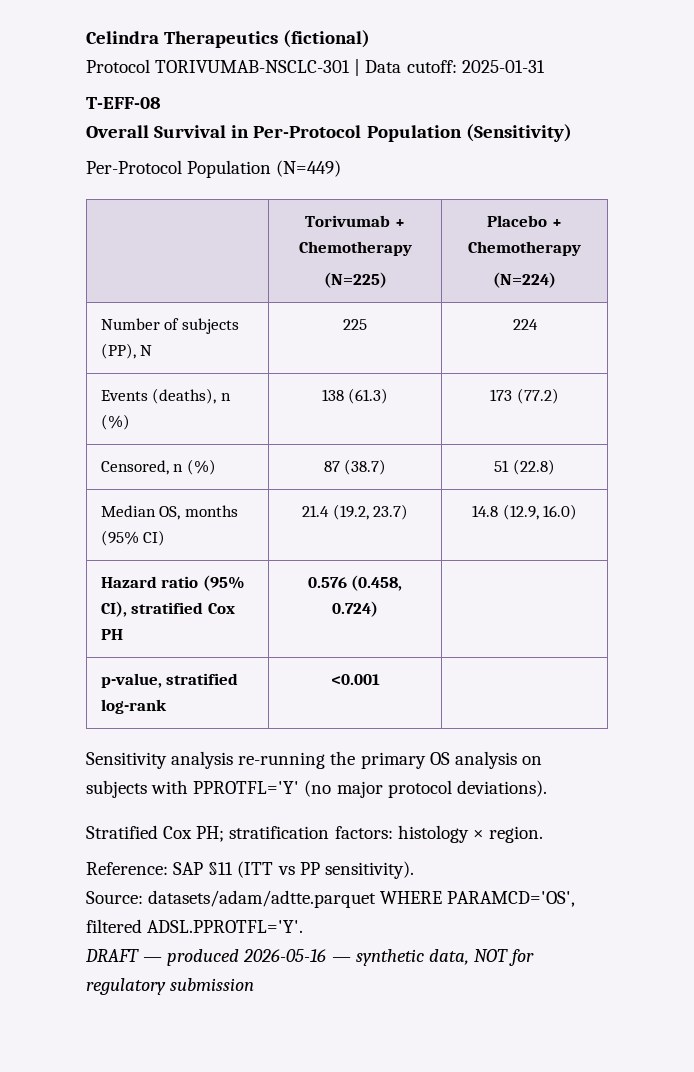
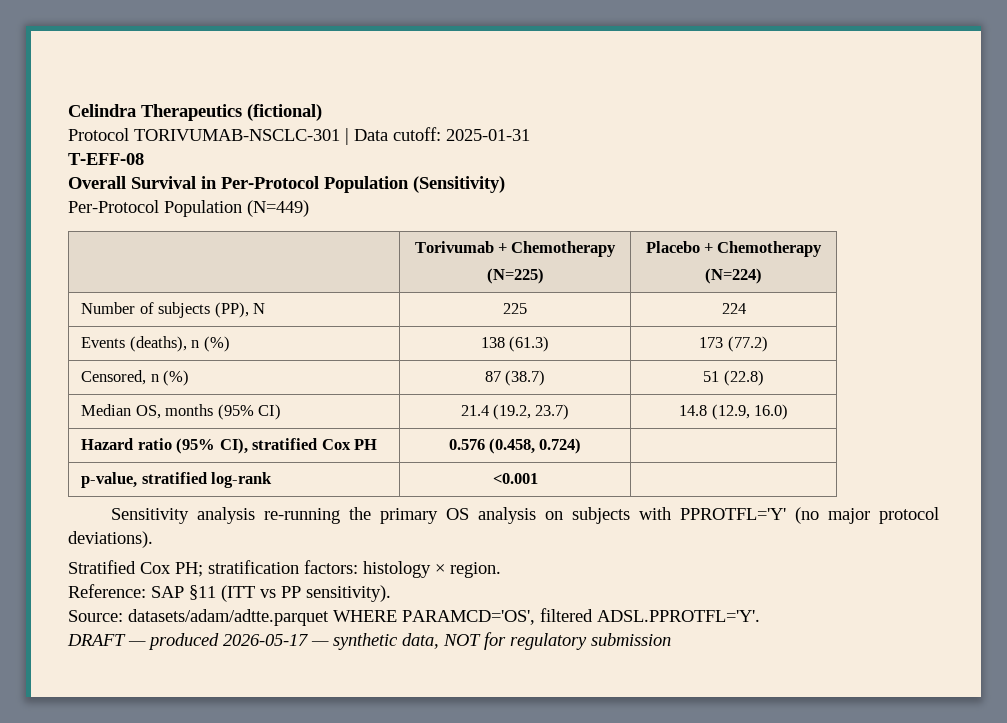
- DRAFT — produced 2026-05-16 — synthetic data, NOT for regulatory submission
+ DRAFT — produced 2026-05-17 — synthetic data, NOT for regulatory submission

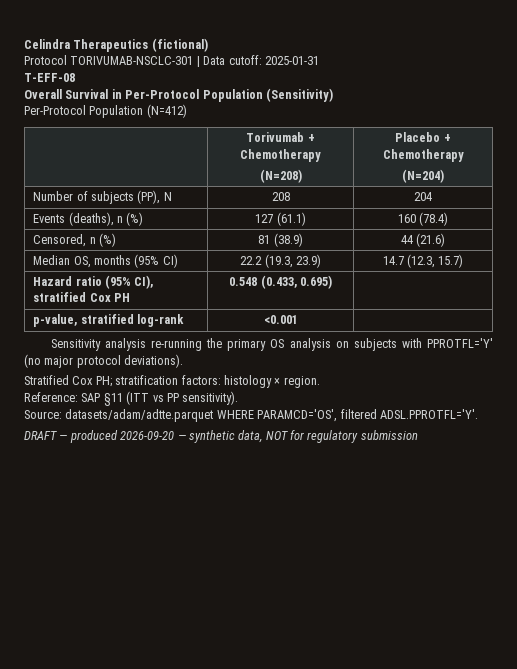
- Per-Protocol Population (N=449)
+ Per-Protocol Population (N=412)
  | Torivumab + Chemotherapy
- (N=225) | Placebo + Chemotherapy
- (N=224)
+ (N=208) | Placebo + Chemotherapy
+ (N=204)
- Number of subjects (PP), N | 225 | 224
+ Number of subjects (PP), N | 208 | 204
- Events (deaths), n (%) | 138 (61.3) | 173 (77.2)
+ Events (deaths), n (%) | 127 (61.1) | 160 (78.4)
- Censored, n (%) | 87 (38.7) | 51 (22.8)
+ Censored, n (%) | 81 (38.9) | 44 (21.6)
- Median OS, months (95% CI) | 21.4 (19.2, 23.7) | 14.8 (12.9, 16.0)
+ Median OS, months (95% CI) | 22.2 (19.3, 23.9) | 14.7 (12.3, 15.7)
- Hazard ratio (95% CI), stratified Cox PH | 0.576 (0.458, 0.724) |
+ Hazard ratio (95% CI), stratified Cox PH | 0.548 (0.433, 0.695) |
- DRAFT — produced 2026-05-17 — synthetic data, NOT for regulatory submission
+ DRAFT — produced 2026-09-20 — synthetic data, NOT for regulatory submission

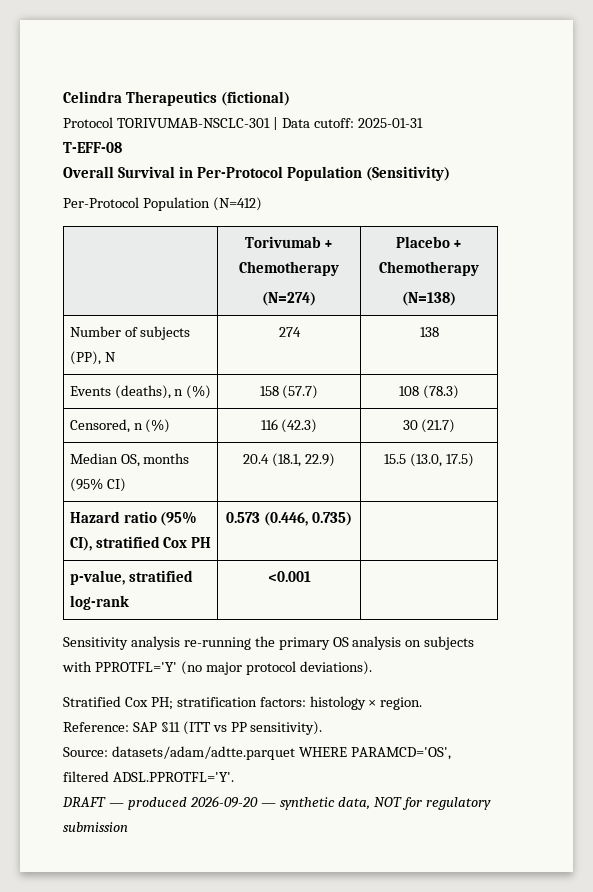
  | Torivumab + Chemotherapy
- (N=208) | Placebo + Chemotherapy
- (N=204)
+ (N=274) | Placebo + Chemotherapy
+ (N=138)
- Number of subjects (PP), N | 208 | 204
+ Number of subjects (PP), N | 274 | 138
- Events (deaths), n (%) | 127 (61.1) | 160 (78.4)
+ Events (deaths), n (%) | 158 (57.7) | 108 (78.3)
- Censored, n (%) | 81 (38.9) | 44 (21.6)
+ Censored, n (%) | 116 (42.3) | 30 (21.7)
- Median OS, months (95% CI) | 22.2 (19.3, 23.9) | 14.7 (12.3, 15.7)
+ Median OS, months (95% CI) | 20.4 (18.1, 22.9) | 15.5 (13.0, 17.5)
- Hazard ratio (95% CI), stratified Cox PH | 0.548 (0.433, 0.695) |
+ Hazard ratio (95% CI), stratified Cox PH | 0.573 (0.446, 0.735) |

